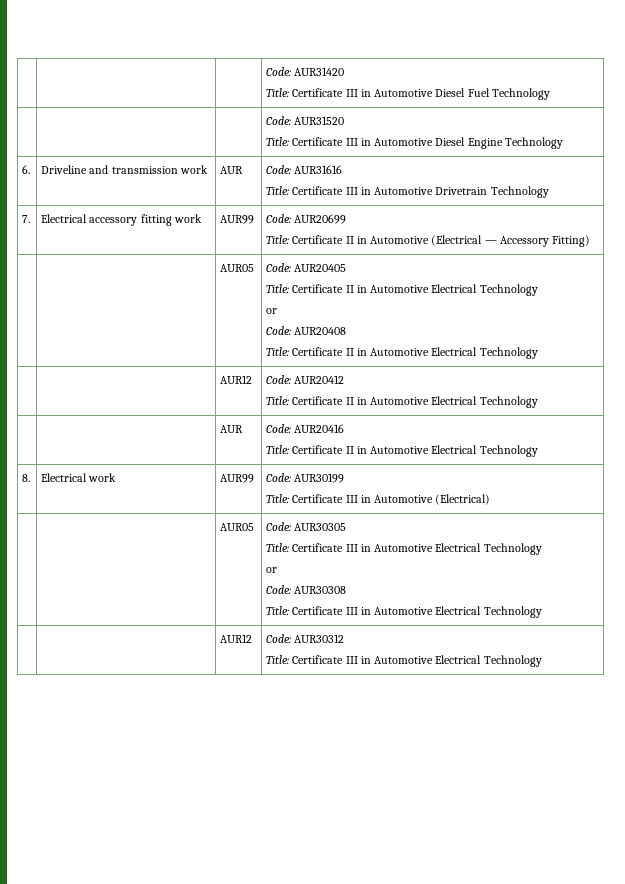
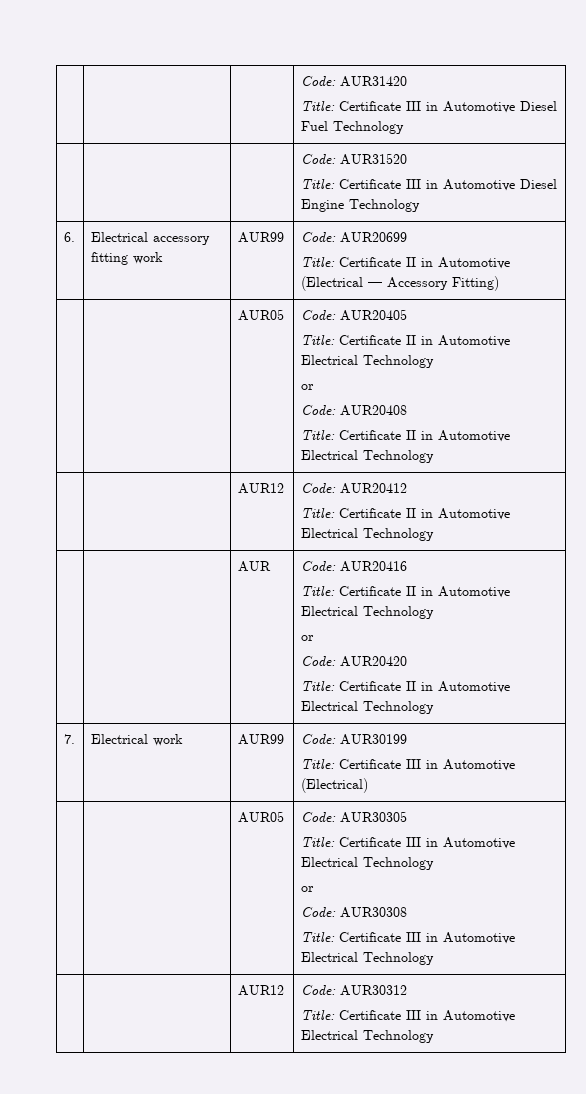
- 6. | Driveline and transmission work | AUR | Code: AUR31616
- Title: Certificate III in Automotive Drivetrain Technology
- 7. | Electrical accessory fitting work | AUR99 | Code: AUR20699
+ 6. | Electrical accessory fitting work | AUR99 | Code: AUR20699
  | | AUR | Code: AUR20416
  Title: Certificate II in Automotive Electrical Technology
- 8. | Electrical work | AUR99 | Code: AUR30199
+ or
+ Code: AUR20420
+ Title: Certificate II in Automotive Electrical Technology
+ 7. | Electrical work | AUR99 | Code: AUR30199

